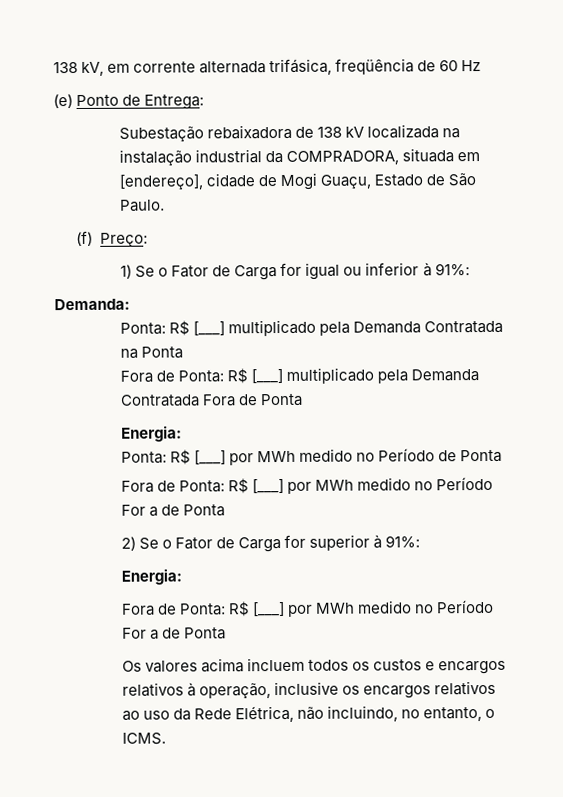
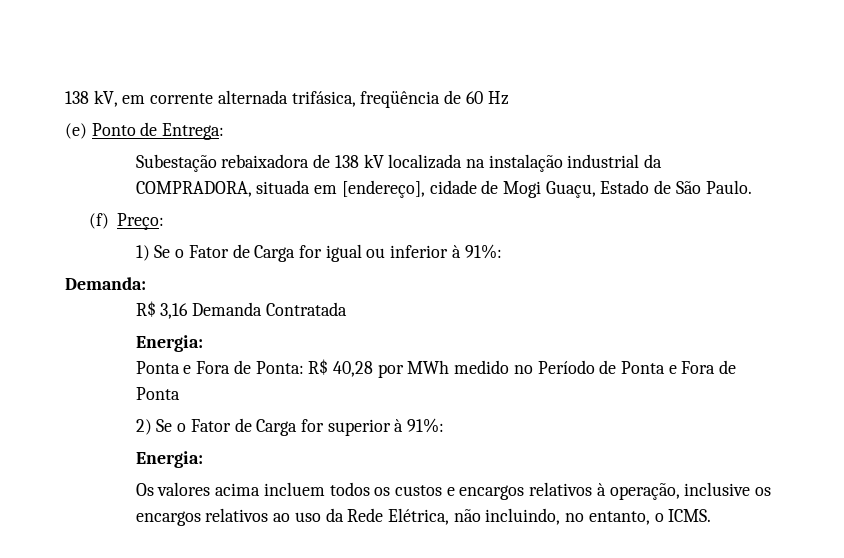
- Ponta: R$ [___] multiplicado pela Demanda Contratada na Ponta
- Fora de Ponta: R$ [___] multiplicado pela Demanda Contratada Fora de Ponta
+ R$ 3,16 Demanda Contratada
  Energia:
- Ponta: R$ [___] por MWh medido no Período de Ponta
- Fora de Ponta: R$ [___] por MWh medido no Período For a de Ponta
+ Ponta e Fora de Ponta: R$ 40,28 por MWh medido no Período de Ponta e Fora de Ponta
  2) Se o Fator de Carga for superior à 91%:
  Energia:
- Fora de Ponta: R$ [___] por MWh medido no Período For a de Ponta

